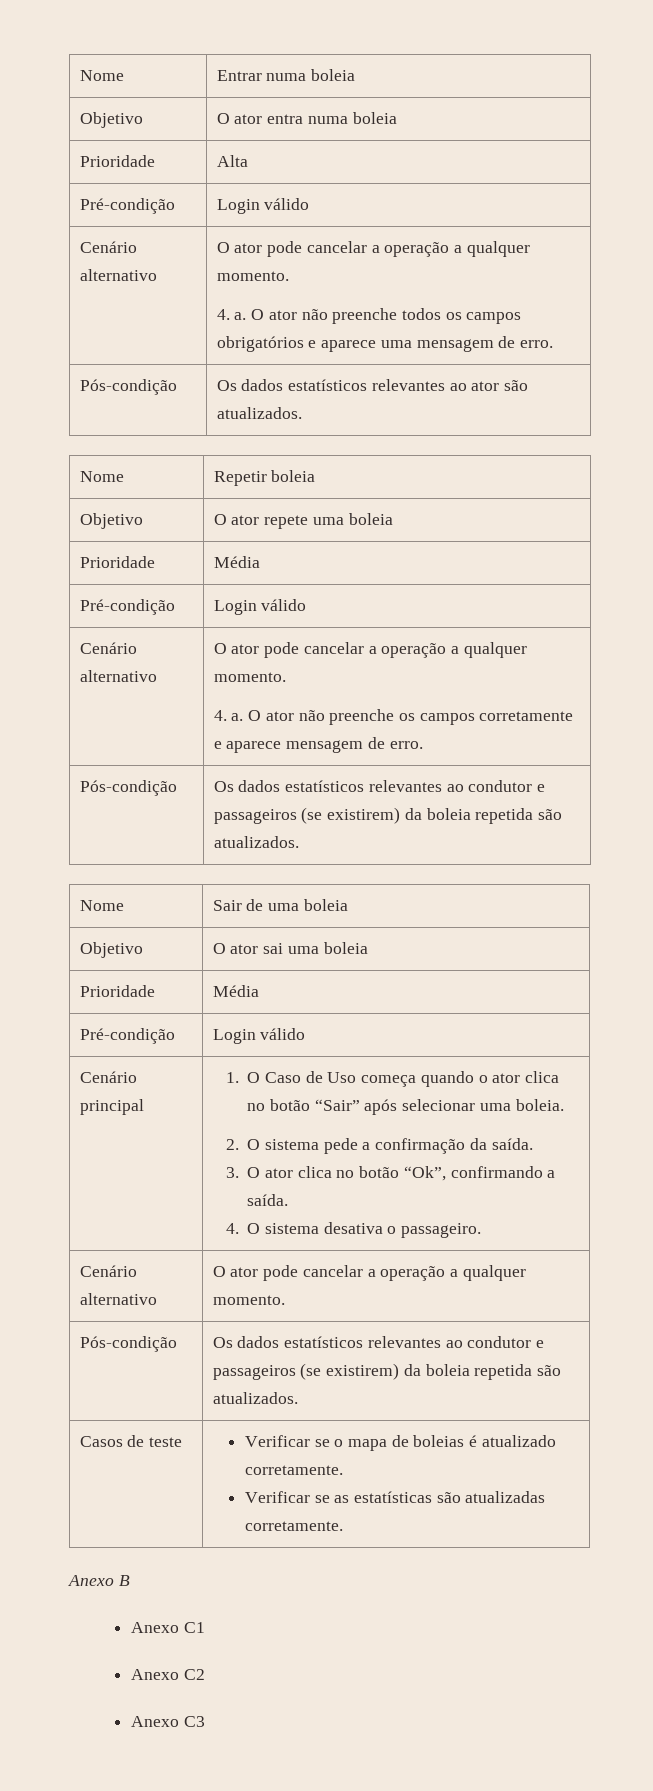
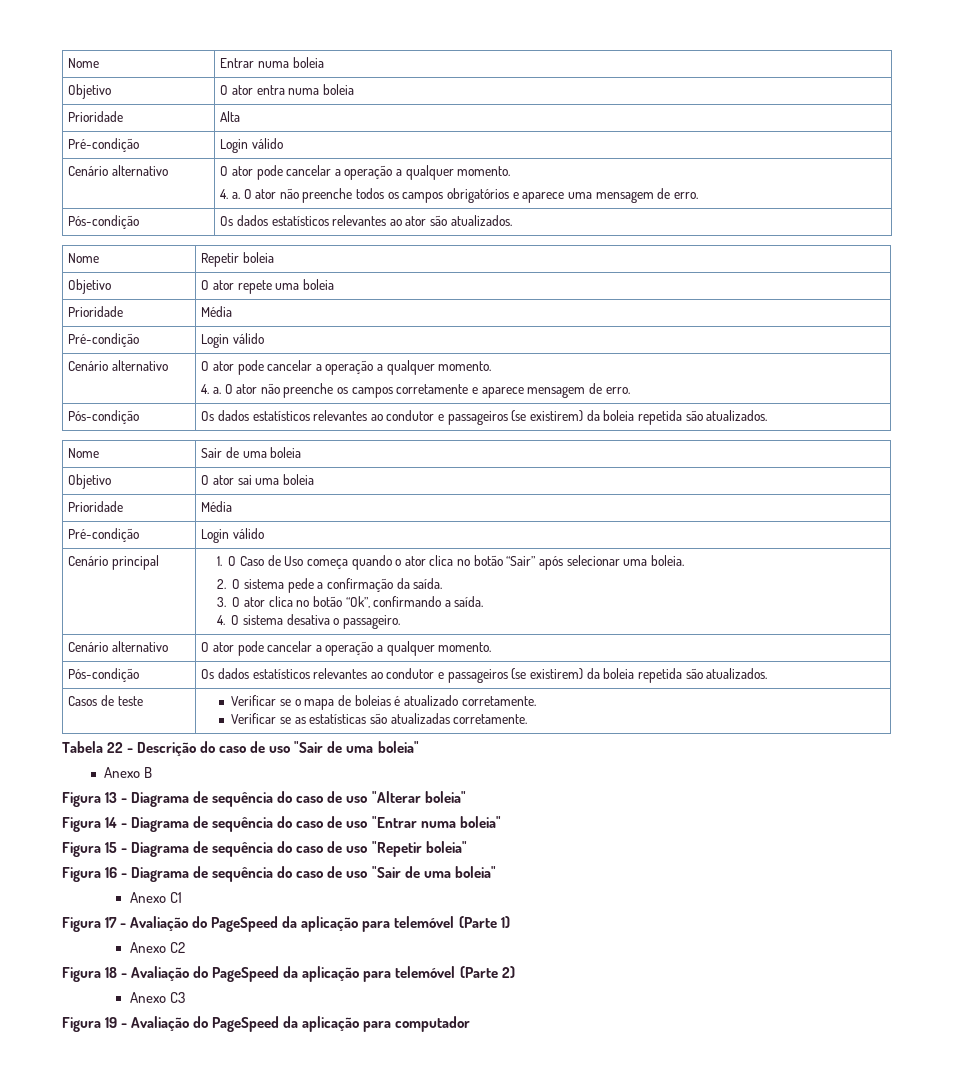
+ Tabela 22 - Descrição do caso de uso "Sair de uma boleia"
  Anexo B
+ Figura 13 - Diagrama de sequência do caso de uso "Alterar boleia"
+ Figura 14 - Diagrama de sequência do caso de uso "Entrar numa boleia"
+ Figura 15 - Diagrama de sequência do caso de uso "Repetir boleia"
+ Figura 16 - Diagrama de sequência do caso de uso "Sair de uma boleia"
  Anexo C1
+ Figura 17 - Avaliação do PageSpeed da aplicação para telemóvel (Parte 1)
  Anexo C2
+ Figura 18 - Avaliação do PageSpeed da aplicação para telemóvel (Parte 2)
  Anexo C3
+ Figura 19 - Avaliação do PageSpeed da aplicação para computador

